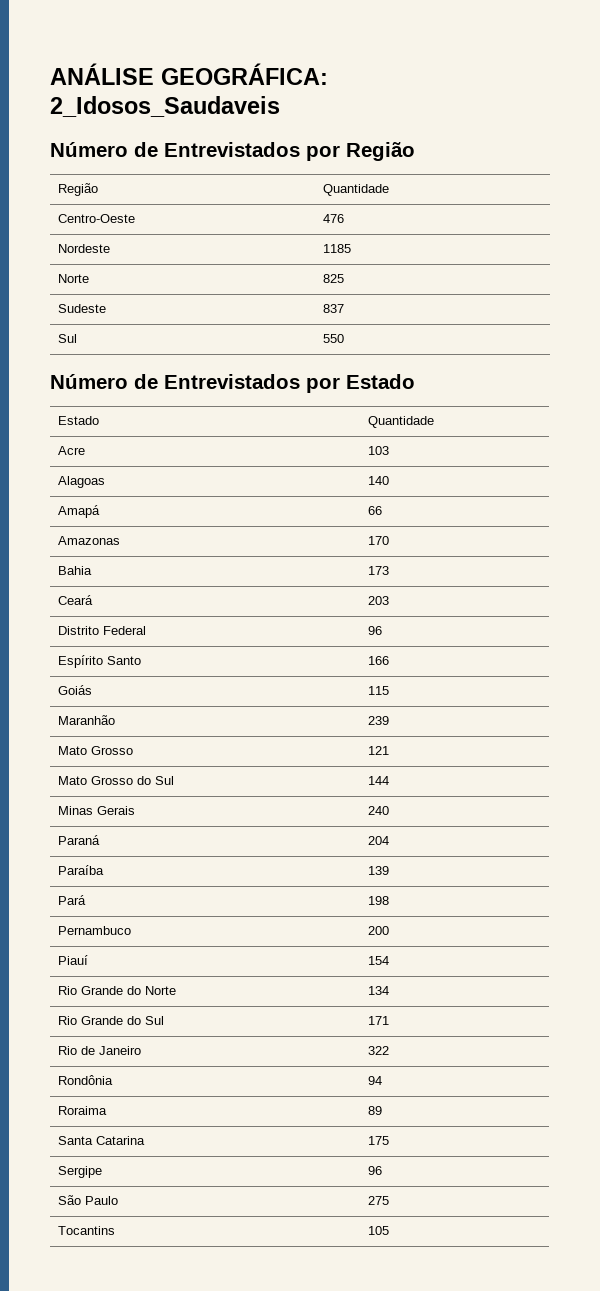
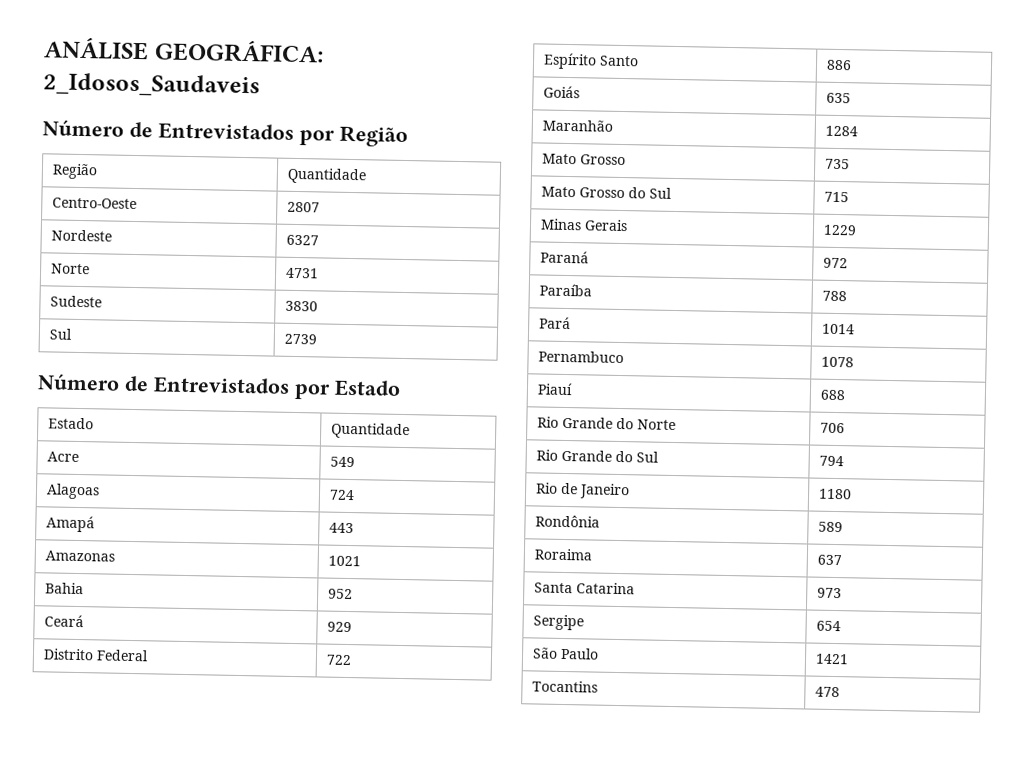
- Centro-Oeste | 476
+ Centro-Oeste | 2807
- Nordeste | 1185
- Norte | 825
+ Nordeste | 6327
+ Norte | 4731
- Sudeste | 837
- Sul | 550
+ Sudeste | 3830
+ Sul | 2739
- Acre | 103
+ Acre | 549
- Alagoas | 140
+ Alagoas | 724
- Amapá | 66
+ Amapá | 443
- Amazonas | 170
+ Amazonas | 1021
- Bahia | 173
+ Bahia | 952
- Ceará | 203
+ Ceará | 929
- Distrito Federal | 96
+ Distrito Federal | 722
- Espírito Santo | 166
+ Espírito Santo | 886
- Goiás | 115
+ Goiás | 635
- Maranhão | 239
+ Maranhão | 1284
- Mato Grosso | 121
+ Mato Grosso | 735
- Mato Grosso do Sul | 144
+ Mato Grosso do Sul | 715
- Minas Gerais | 240
+ Minas Gerais | 1229
- Paraná | 204
+ Paraná | 972
- Paraíba | 139
+ Paraíba | 788
- Pará | 198
+ Pará | 1014
- Pernambuco | 200
+ Pernambuco | 1078
- Piauí | 154
+ Piauí | 688
- Rio Grande do Norte | 134
+ Rio Grande do Norte | 706
- Rio Grande do Sul | 171
+ Rio Grande do Sul | 794
- Rio de Janeiro | 322
+ Rio de Janeiro | 1180
- Rondônia | 94
+ Rondônia | 589
- Roraima | 89
+ Roraima | 637
- Santa Catarina | 175
+ Santa Catarina | 973
- Sergipe | 96
+ Sergipe | 654
- São Paulo | 275
+ São Paulo | 1421
- Tocantins | 105
+ Tocantins | 478

